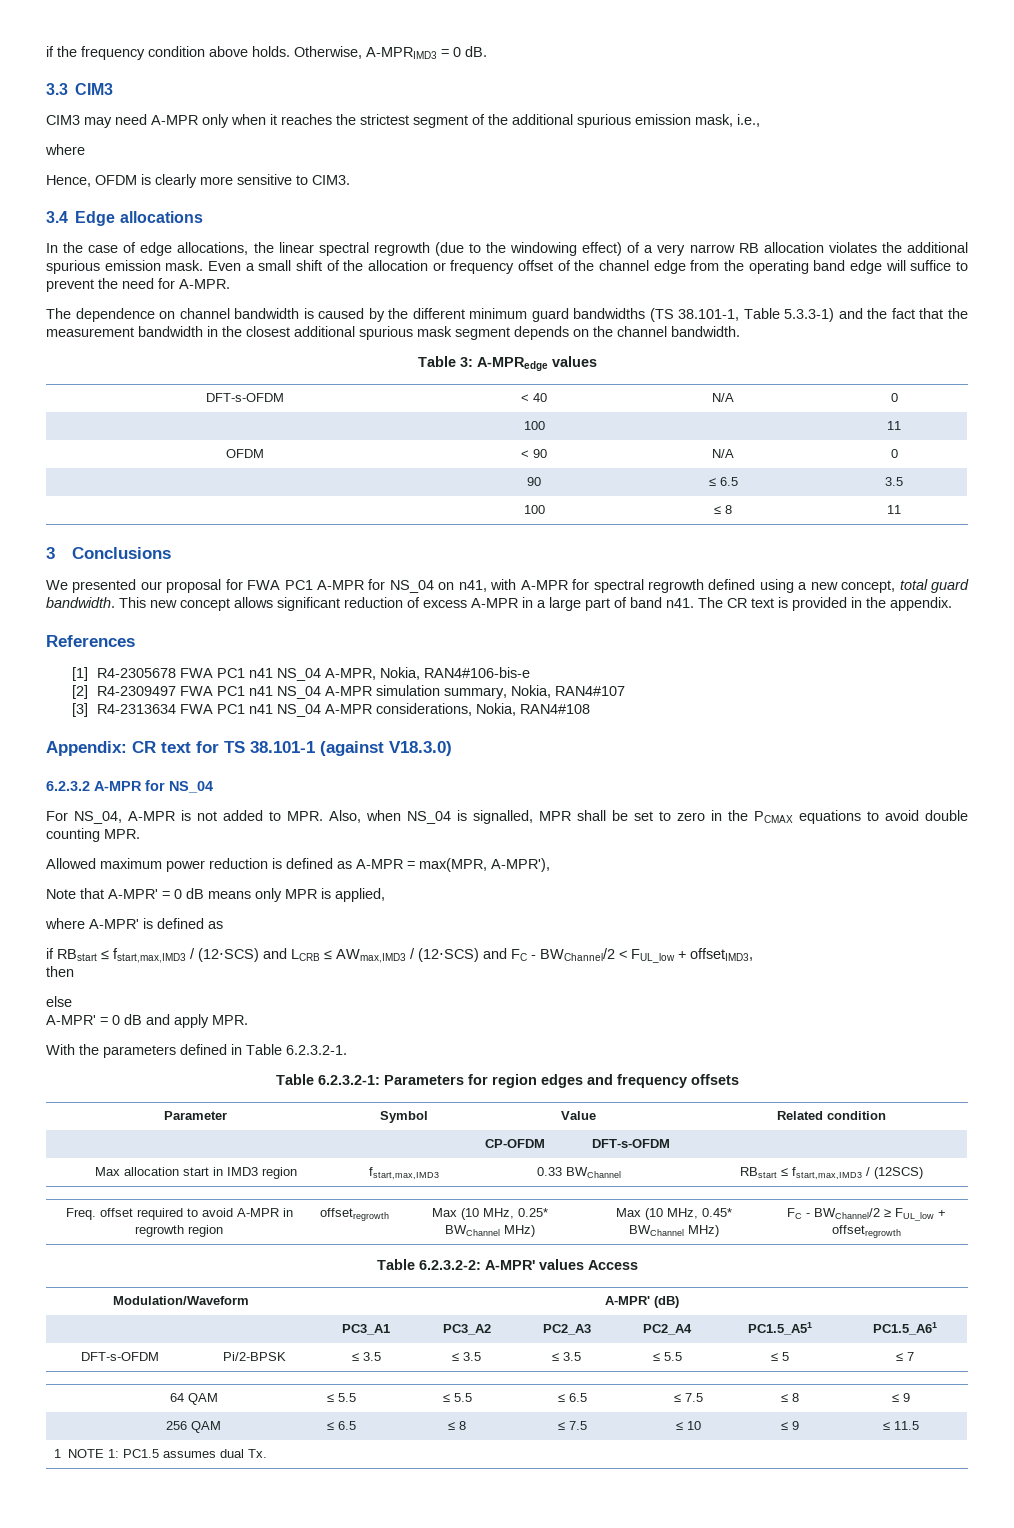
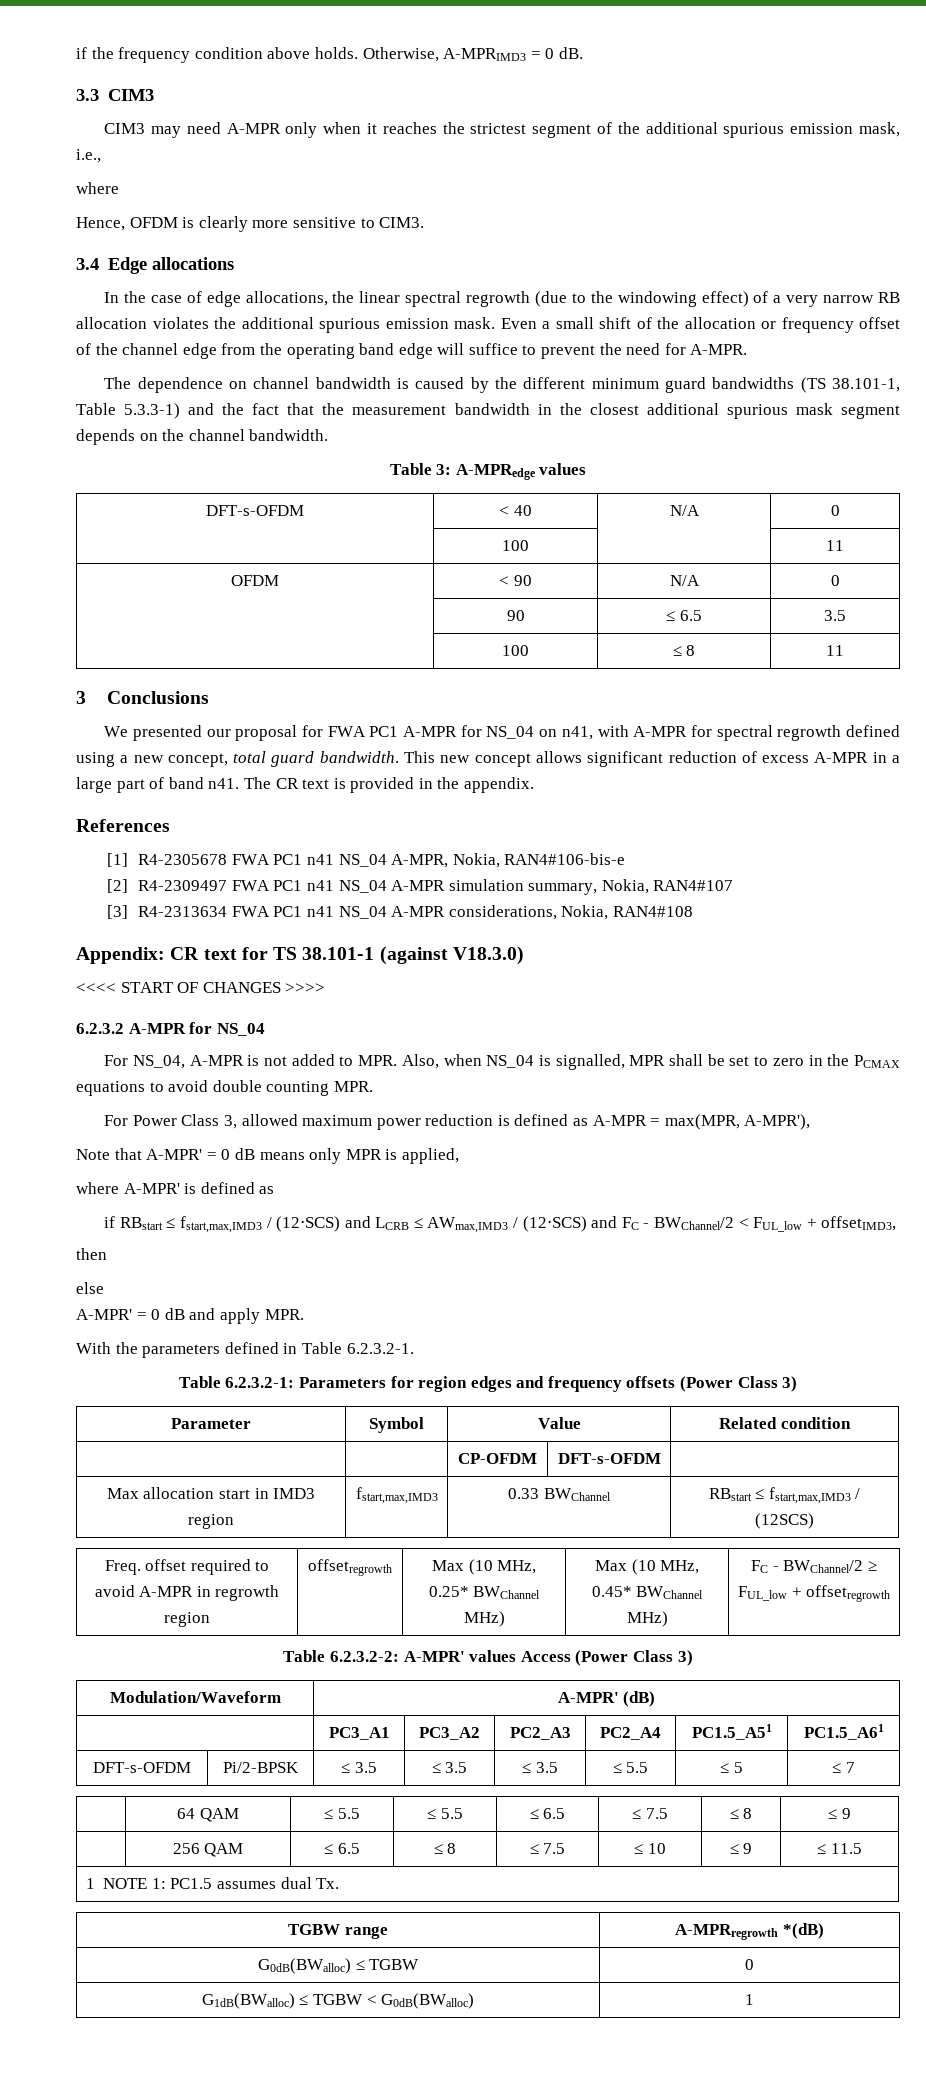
+ <<<< START OF CHANGES >>>>
- Allowed maximum power reduction is defined as A-MPR = max(MPR, A-MPR'),
+ For Power Class 3, allowed maximum power reduction is defined as A-MPR = max(MPR, A-MPR'),
- Table 6.2.3.2-1: Parameters for region edges and frequency offsets
+ Table 6.2.3.2-1: Parameters for region edges and frequency offsets (Power Class 3)
- Table 6.2.3.2-2: A-MPR' values Access
+ Table 6.2.3.2-2: A-MPR' values Access (Power Class 3)
+ TGBW range | A-MPRregrowth *(dB)
+ G0dB(BWalloc) ≤ TGBW | 0
+ G1dB(BWalloc) ≤ TGBW < G0dB(BWalloc) | 1

